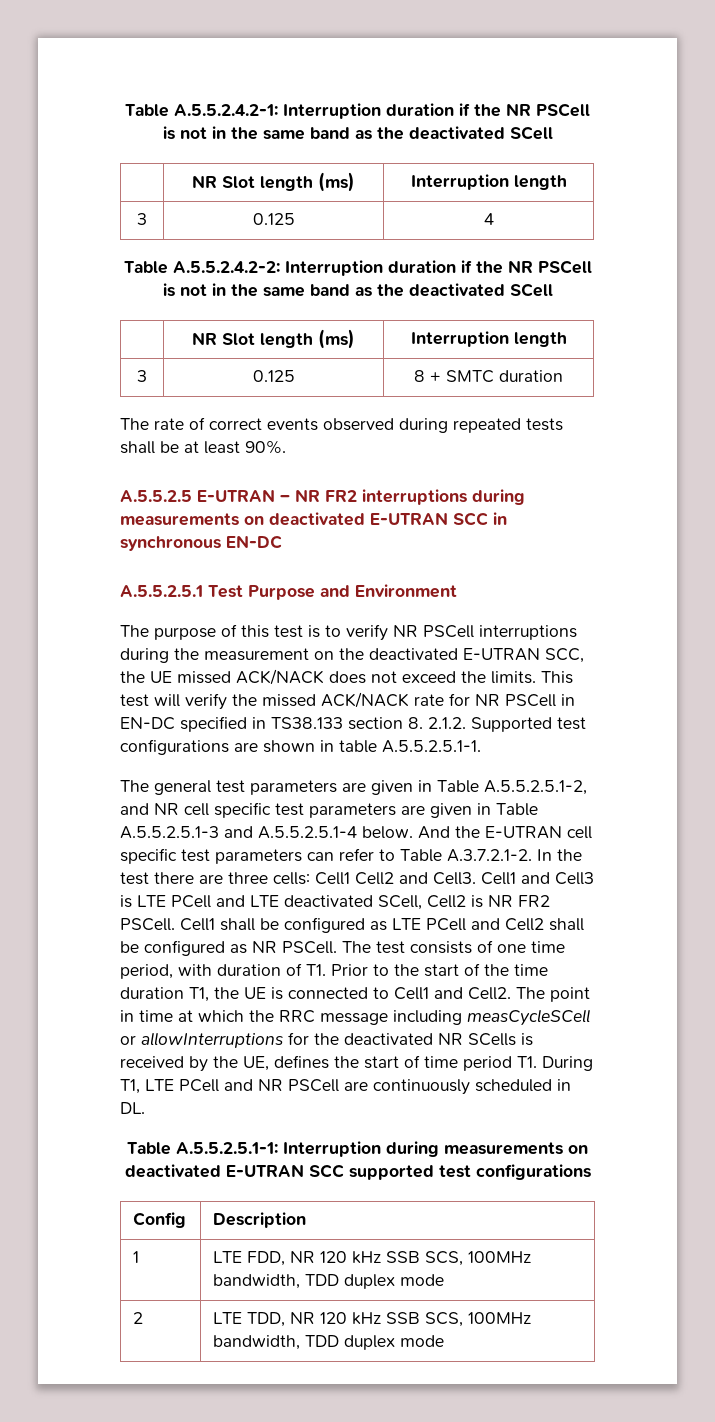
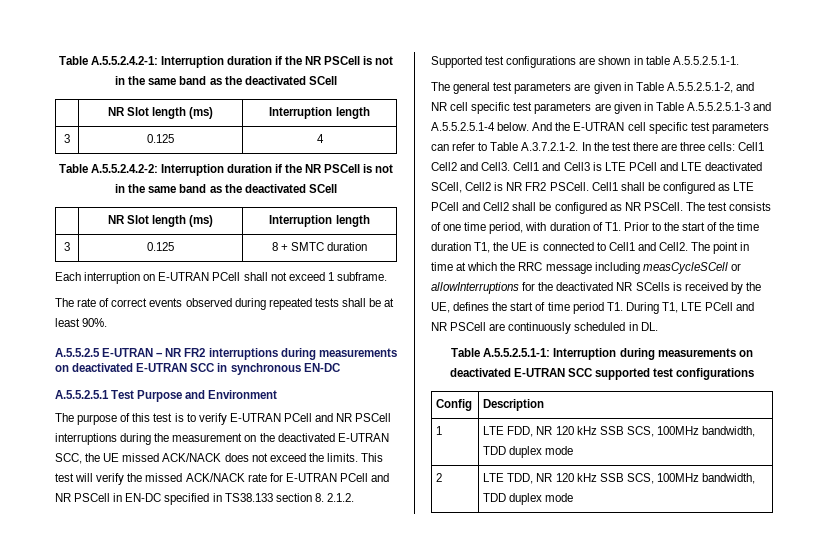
+ Each interruption on E-UTRAN PCell shall not exceed 1 subframe.
- The purpose of this test is to verify NR PSCell interruptions during the measurement on the deactivated E-UTRAN SCC, the UE missed ACK/NACK does not exceed the limits.
+ The purpose of this test is to verify E-UTRAN PCell and NR PSCell interruptions during the measurement on the deactivated E-UTRAN SCC, the UE missed ACK/NACK does not exceed the limits.
- This test will verify the missed ACK/NACK rate for NR PSCell in EN-DC specified in TS38.133 section 8. 2.1.2. Supported test configurations are shown in table A.5.5.2.5.1-1.
+ This test will verify the missed ACK/NACK rate for E-UTRAN PCell and NR PSCell in EN-DC specified in TS38.133 section 8. 2.1.2. Supported test configurations are shown in table A.5.5.2.5.1-1.

